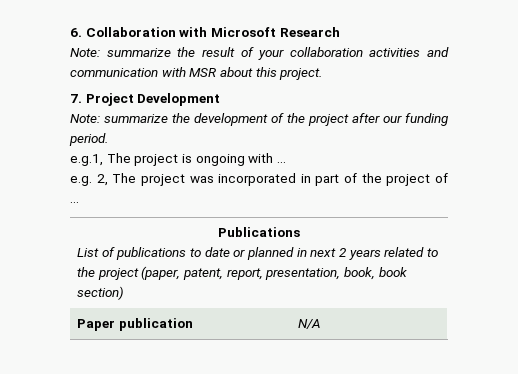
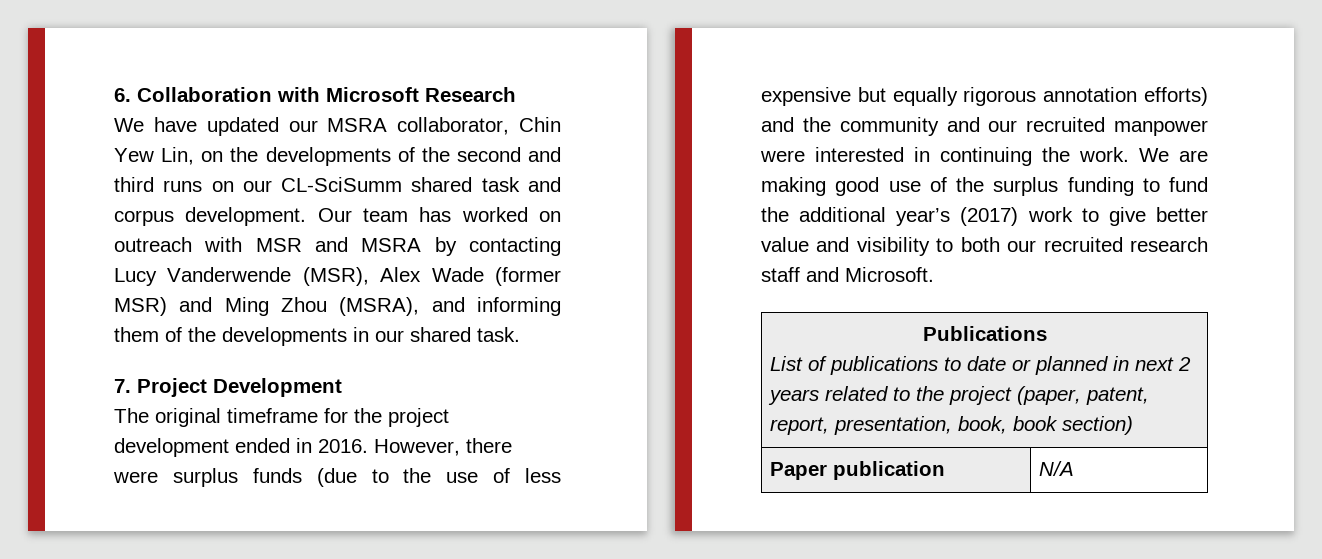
- Note: summarize the result of your collaboration activities and communication with MSR about this project.
+ We have updated our MSRA collaborator, Chin Yew Lin, on the developments of the second and third runs on our CL-SciSumm shared task and corpus development. Our team has worked on outreach with MSR and MSRA by contacting Lucy Vanderwende (MSR), Alex Wade (former MSR) and Ming Zhou (MSRA), and informing them of the developments in our shared task.
  7. Project Development
- Note: summarize the development of the project after our funding period.
- e.g.1, The project is ongoing with …
- e.g. 2, The project was incorporated in part of the project of …
+ The original timeframe for the project development ended in 2016. However, there were surplus funds (due to the use of less expensive but equally rigorous annotation efforts) and the community and our recruited manpower were interested in continuing the work. We are making good use of the surplus funding to fund the additional year’s (2017) work to give better value and visibility to both our recruited research staff and Microsoft.

